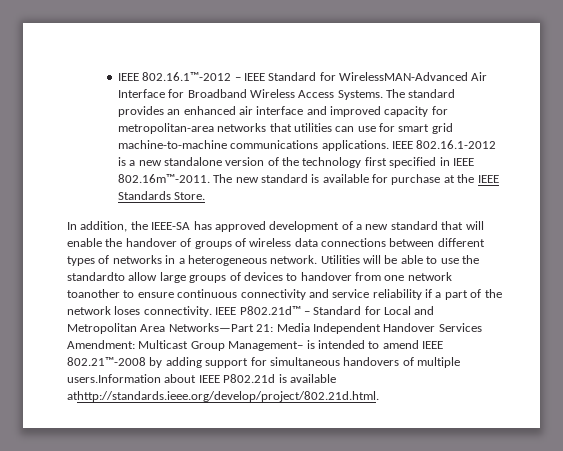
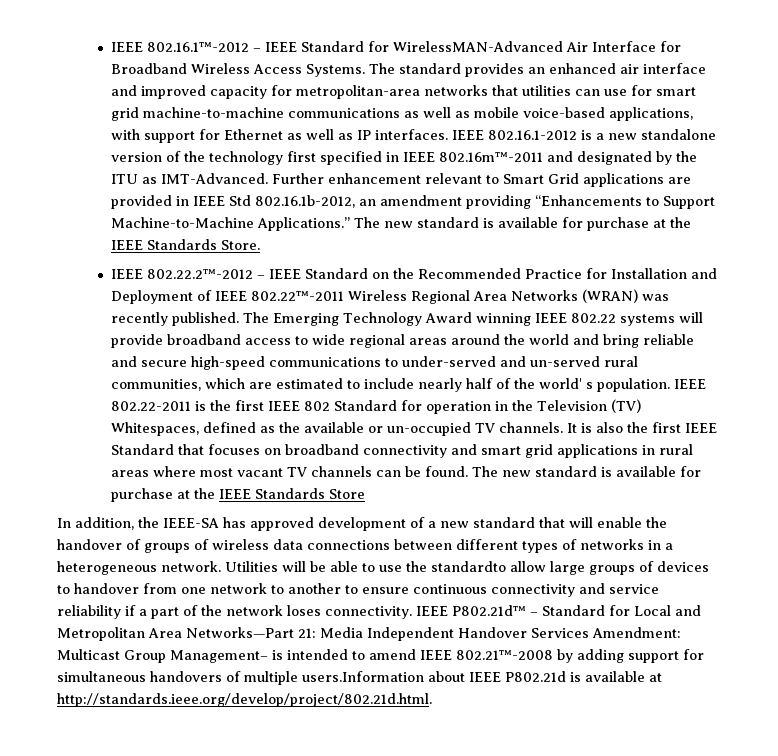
- The standard provides an enhanced air interface and improved capacity for metropolitan-area networks that utilities can use for smart grid machine-to-machine communications applications.
+ The standard provides an enhanced air interface and improved capacity for metropolitan-area networks that utilities can use for smart grid machine-to-machine communications as well as mobile voice-based applications, with support for Ethernet as well as IP interfaces.
- IEEE 802.16.1-2012 is a new standalone version of the technology first specified in IEEE 802.16m™-2011. The new standard is available for purchase at the IEEE Standards Store.
+ IEEE 802.16.1-2012 is a new standalone version of the technology first specified in IEEE 802.16m™-2011 and designated by the ITU as IMT-Advanced. Further enhancement relevant to Smart Grid applications are provided in IEEE Std 802.16.1b-2012, an amendment providing “Enhancements to Support Machine-to-Machine Applications.” The new standard is available for purchase at the IEEE Standards Store.
+ IEEE 802.22.2™-2012 – IEEE Standard on the Recommended Practice for Installation and Deployment of IEEE 802.22™-2011 Wireless Regional Area Networks (WRAN) was recently published. The Emerging Technology Award winning IEEE 802.22 systems will provide broadband access to wide regional areas around the world and bring reliable and secure high-speed communications to under-served and un-served rural communities, which are estimated to include nearly half of the world' s population. IEEE 802.22-2011 is the first IEEE 802 Standard for operation in the Television (TV) Whitespaces, defined as the available or un-occupied TV channels. It is also the first IEEE Standard that focuses on broadband connectivity and smart grid applications in rural areas where most vacant TV channels can be found. The new standard is available for purchase at the IEEE Standards Store
- Utilities will be able to use the standardto allow large groups of devices to handover from one network toanother to ensure continuous connectivity and service reliability if a part of the network loses connectivity.
+ Utilities will be able to use the standardto allow large groups of devices to handover from one network to another to ensure continuous connectivity and service reliability if a part of the network loses connectivity.
- IEEE P802.21d™ – Standard for Local and Metropolitan Area Networks—Part 21: Media Independent Handover Services Amendment: Multicast Group Management– is intended to amend IEEE 802.21™-2008 by adding support for simultaneous handovers of multiple users.Information about IEEE P802.21d is available athttp://standards.ieee.org/develop/project/802.21d.html.
+ IEEE P802.21d™ – Standard for Local and Metropolitan Area Networks—Part 21: Media Independent Handover Services Amendment: Multicast Group Management– is intended to amend IEEE 802.21™-2008 by adding support for simultaneous handovers of multiple users.Information about IEEE P802.21d is available at http://standards.ieee.org/develop/project/802.21d.html.

